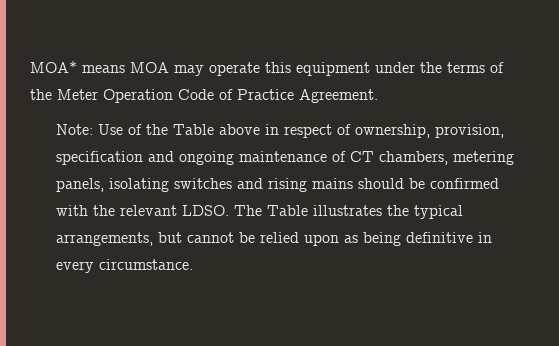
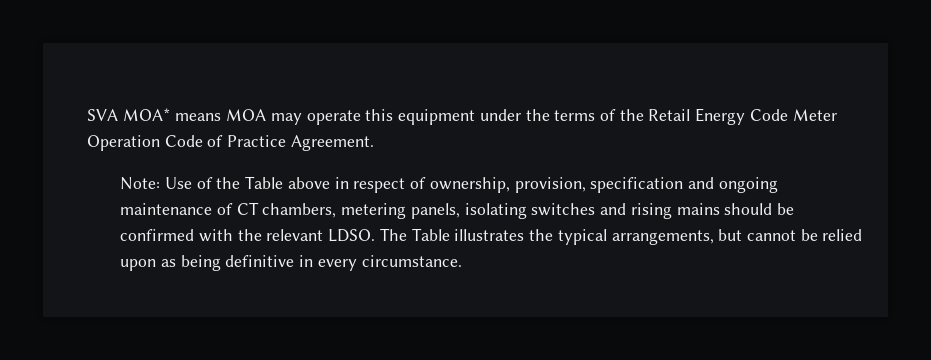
- MOA* means MOA may operate this equipment under the terms of the Meter Operation Code of Practice Agreement.
+ SVA MOA* means MOA may operate this equipment under the terms of the Retail Energy Code Meter Operation Code of Practice Agreement.

